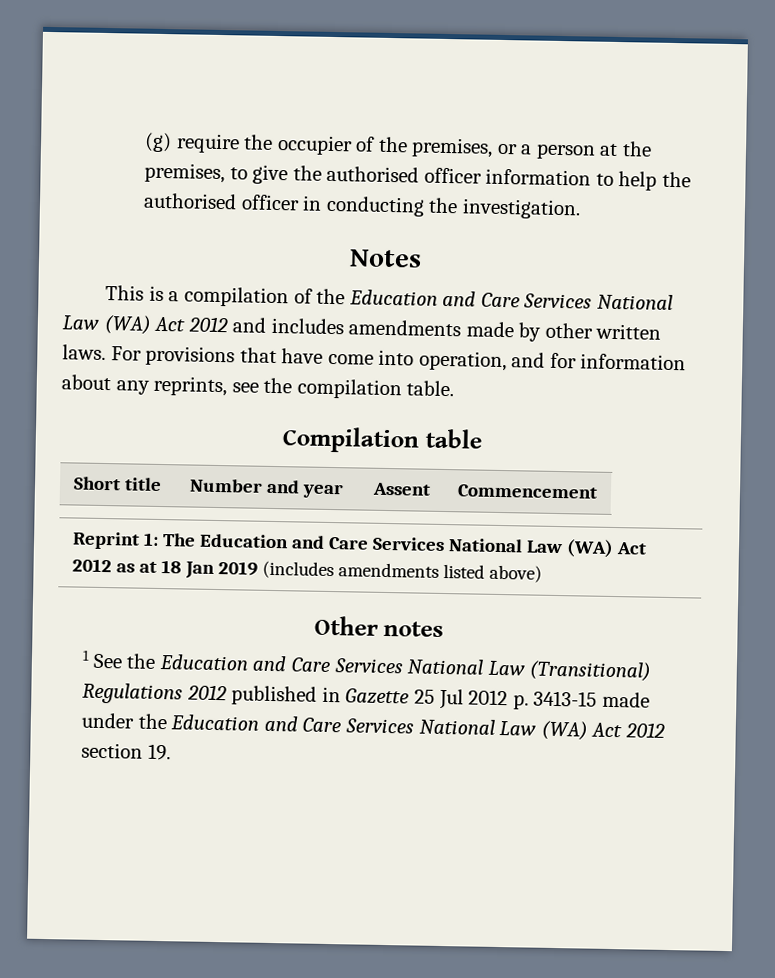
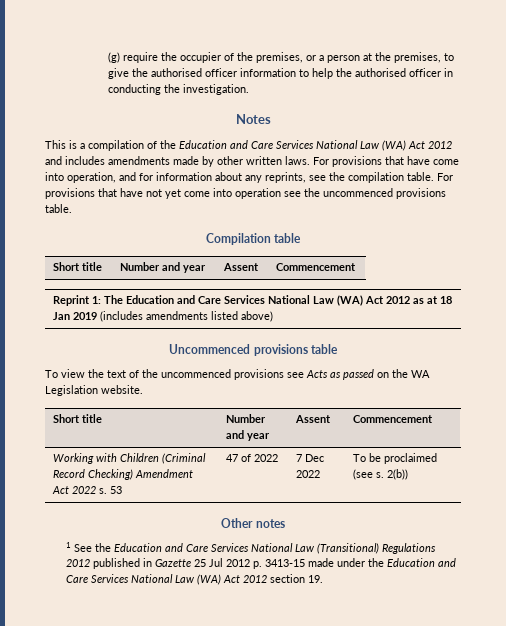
+ For provisions that have not yet come into operation see the uncommenced provisions table.
+ Uncommenced provisions table
+ To view the text of the uncommenced provisions see Acts as passed on the WA Legislation website.
+ Short title | Number and year | Assent | Commencement
+ Working with Children (Criminal Record Checking) Amendment Act 2022 s. 53 | 47 of 2022 | 7 Dec 2022 | To be proclaimed (see s. 2(b))

